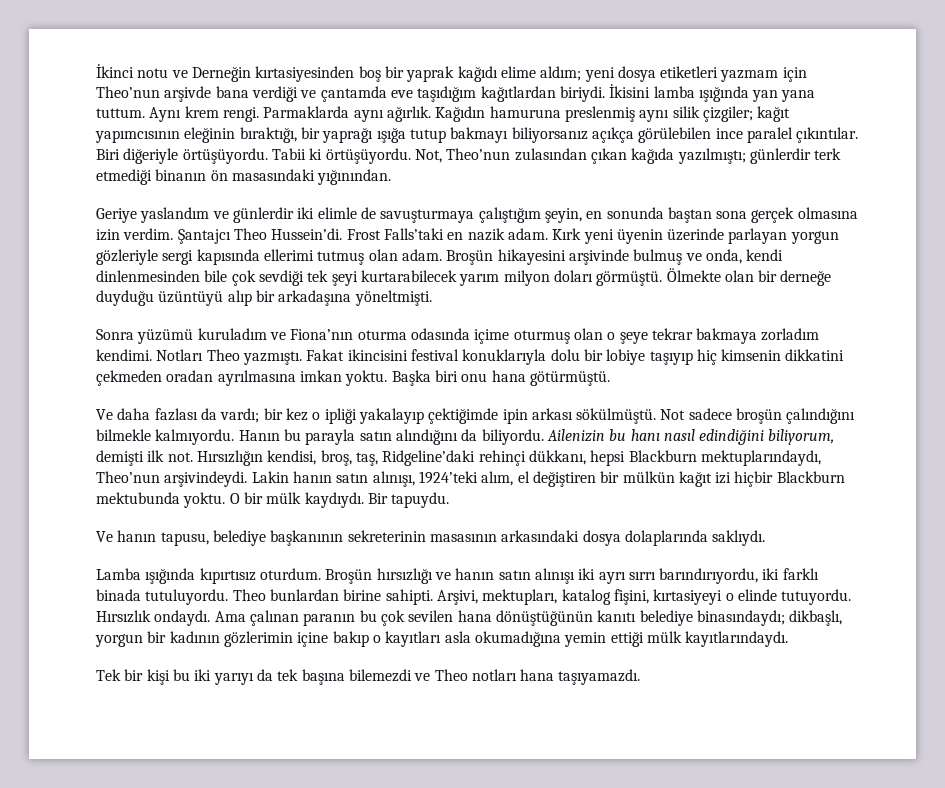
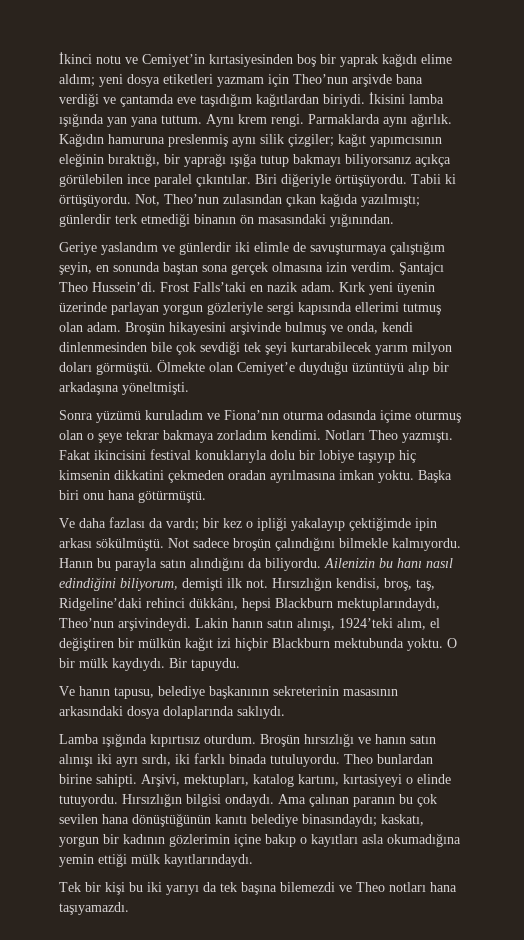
- İkinci notu ve Derneğin kırtasiyesinden boş bir yaprak kağıdı elime aldım; yeni dosya etiketleri yazmam için Theo’nun arşivde bana verdiği ve çantamda eve taşıdığım kağıtlardan biriydi.
+ İkinci notu ve Cemiyet’in kırtasiyesinden boş bir yaprak kağıdı elime aldım; yeni dosya etiketleri yazmam için Theo’nun arşivde bana verdiği ve çantamda eve taşıdığım kağıtlardan biriydi.
- Ölmekte olan bir derneğe duyduğu üzüntüyü alıp bir arkadaşına yöneltmişti.
+ Ölmekte olan Cemiyet’e duyduğu üzüntüyü alıp bir arkadaşına yöneltmişti.
- Hırsızlığın kendisi, broş, taş, Ridgeline’daki rehinçi dükkanı, hepsi Blackburn mektuplarındaydı, Theo’nun arşivindeydi.
+ Hırsızlığın kendisi, broş, taş, Ridgeline’daki rehinci dükkânı, hepsi Blackburn mektuplarındaydı, Theo’nun arşivindeydi.
- Broşün hırsızlığı ve hanın satın alınışı iki ayrı sırrı barındırıyordu, iki farklı binada tutuluyordu.
+ Broşün hırsızlığı ve hanın satın alınışı iki ayrı sırdı, iki farklı binada tutuluyordu.
- Arşivi, mektupları, katalog fişini, kırtasiyeyi o elinde tutuyordu.
+ Arşivi, mektupları, katalog kartını, kırtasiyeyi o elinde tutuyordu.
- Hırsızlık ondaydı.
+ Hırsızlığın bilgisi ondaydı.
- Ama çalınan paranın bu çok sevilen hana dönüştüğünün kanıtı belediye binasındaydı; dikbaşlı, yorgun bir kadının gözlerimin içine bakıp o kayıtları asla okumadığına yemin ettiği mülk kayıtlarındaydı.
+ Ama çalınan paranın bu çok sevilen hana dönüştüğünün kanıtı belediye binasındaydı; kaskatı, yorgun bir kadının gözlerimin içine bakıp o kayıtları asla okumadığına yemin ettiği mülk kayıtlarındaydı.

